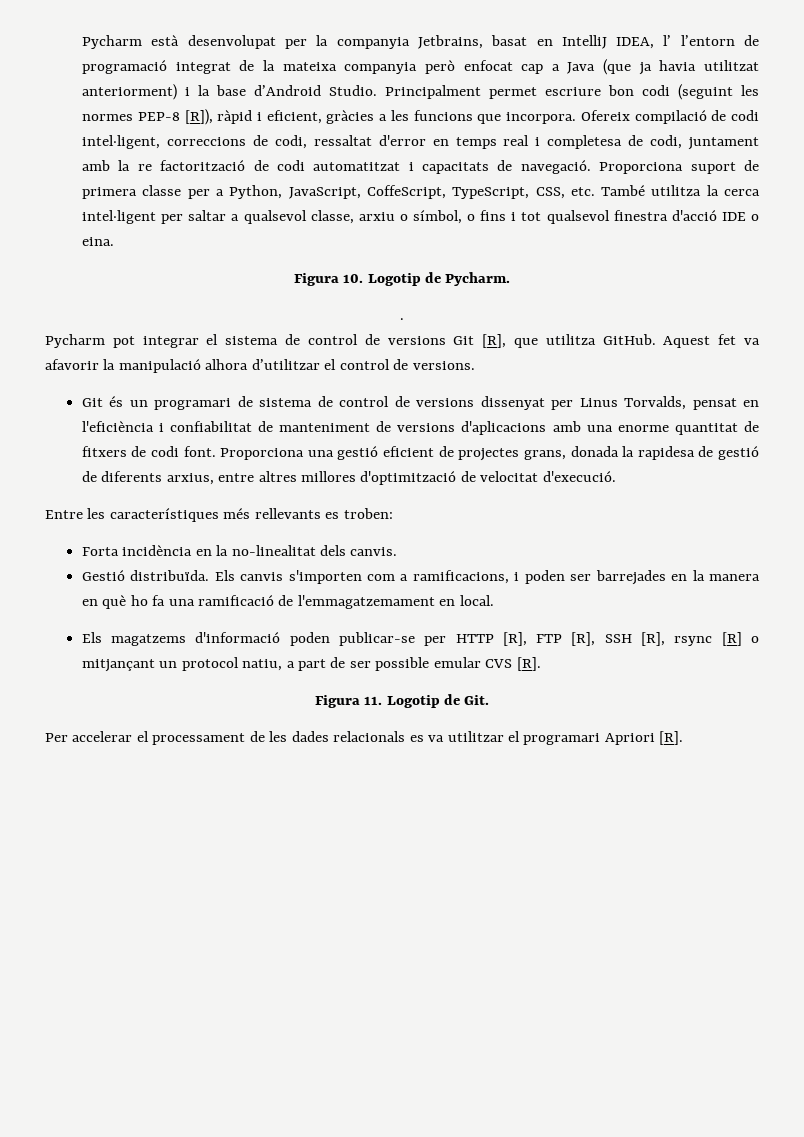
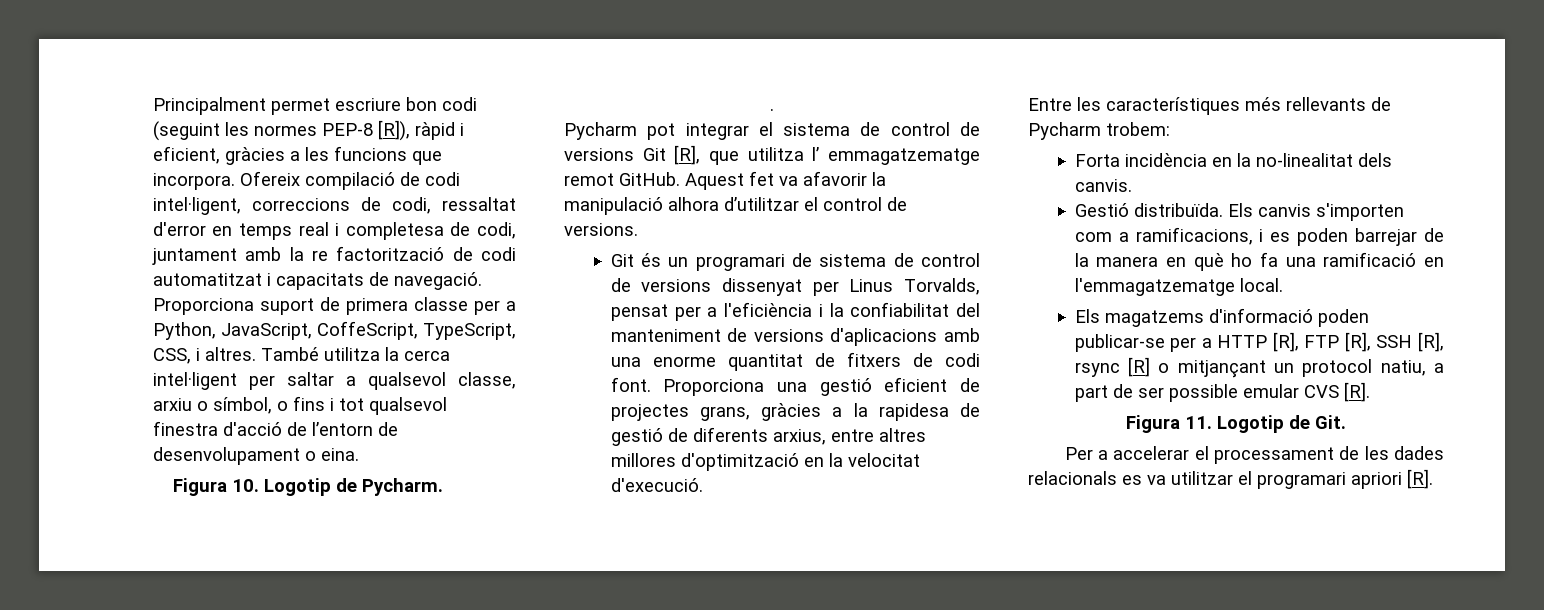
- Pycharm està desenvolupat per la companyia Jetbrains, basat en IntelliJ IDEA, l’ l’entorn de programació integrat de la mateixa companyia però enfocat cap a Java (que ja havia utilitzat anteriorment) i la base d’Android Studio.
- Proporciona suport de primera classe per a Python, JavaScript, CoffeScript, TypeScript, CSS, etc. També utilitza la cerca intel·ligent per saltar a qualsevol classe, arxiu o símbol, o fins i tot qualsevol finestra d'acció IDE o eina.
+ Proporciona suport de primera classe per a Python, JavaScript, CoffeScript, TypeScript, CSS, i altres. També utilitza la cerca intel·ligent per saltar a qualsevol classe, arxiu o símbol, o fins i tot qualsevol finestra d'acció de l’entorn de desenvolupament o eina.
- Pycharm pot integrar el sistema de control de versions Git [R], que utilitza GitHub.
+ Pycharm pot integrar el sistema de control de versions Git [R], que utilitza l’ emmagatzematge remot GitHub.
- Git és un programari de sistema de control de versions dissenyat per Linus Torvalds, pensat en l'eficiència i confiabilitat de manteniment de versions d'aplicacions amb una enorme quantitat de fitxers de codi font.
+ Git és un programari de sistema de control de versions dissenyat per Linus Torvalds, pensat per a l'eficiència i la confiabilitat del manteniment de versions d'aplicacions amb una enorme quantitat de fitxers de codi font.
- Proporciona una gestió eficient de projectes grans, donada la rapidesa de gestió de diferents arxius, entre altres millores d'optimització de velocitat d'execució.
+ Proporciona una gestió eficient de projectes grans, gràcies a la rapidesa de gestió de diferents arxius, entre altres millores d'optimització en la velocitat d'execució.
- Entre les característiques més rellevants es troben:
+ Entre les característiques més rellevants de Pycharm trobem:
- Els canvis s'importen com a ramificacions, i poden ser barrejades en la manera en què ho fa una ramificació de l'emmagatzemament en local.
+ Els canvis s'importen com a ramificacions, i es poden barrejar de la manera en què ho fa una ramificació en l'emmagatzematge local.
- Els magatzems d'informació poden publicar-se per HTTP [R], FTP [R], SSH [R], rsync [R] o mitjançant un protocol natiu, a part de ser possible emular CVS [R].
+ Els magatzems d'informació poden publicar-se per a HTTP [R], FTP [R], SSH [R], rsync [R] o mitjançant un protocol natiu, a part de ser possible emular CVS [R].
- Per accelerar el processament de les dades relacionals es va utilitzar el programari Apriori [R].
+ Per a accelerar el processament de les dades relacionals es va utilitzar el programari apriori [R].

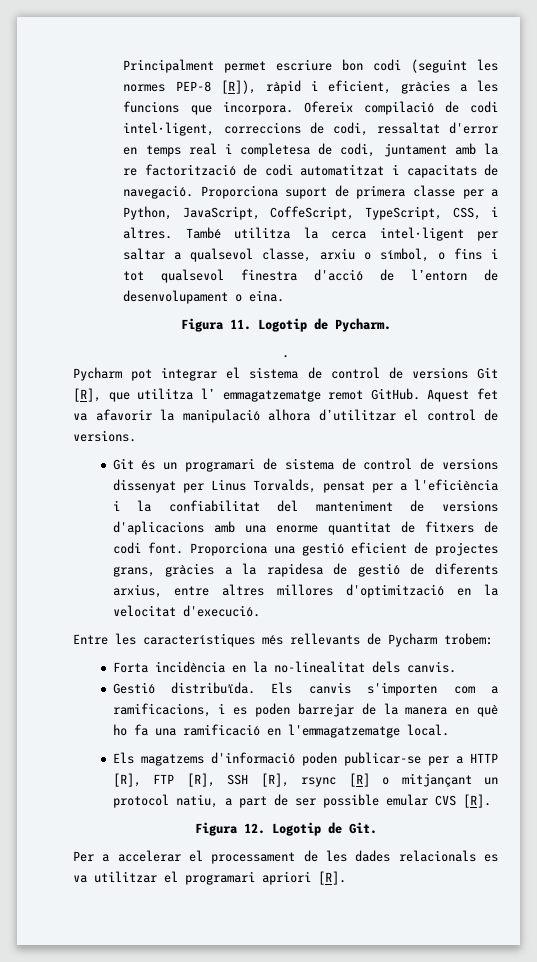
- Figura 10. Logotip de Pycharm.
+ Figura 11. Logotip de Pycharm.
- Figura 11. Logotip de Git.
+ Figura 12. Logotip de Git.

